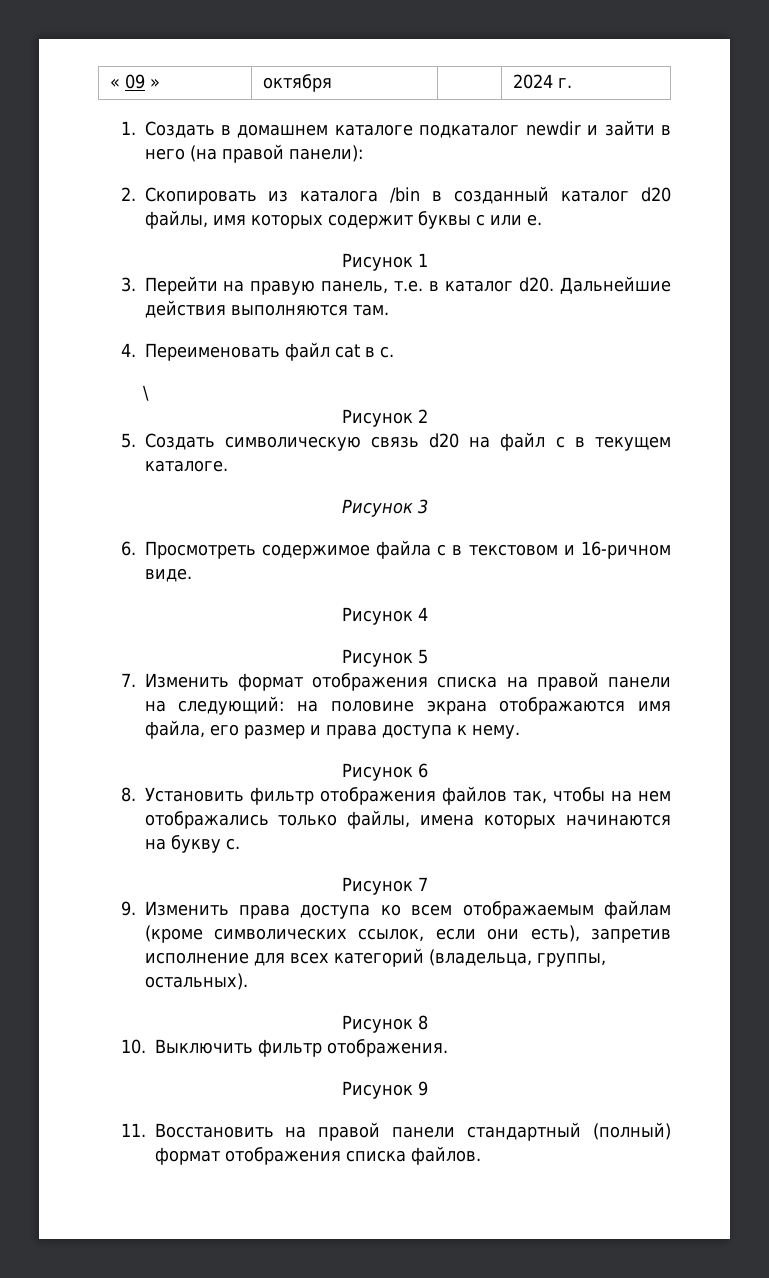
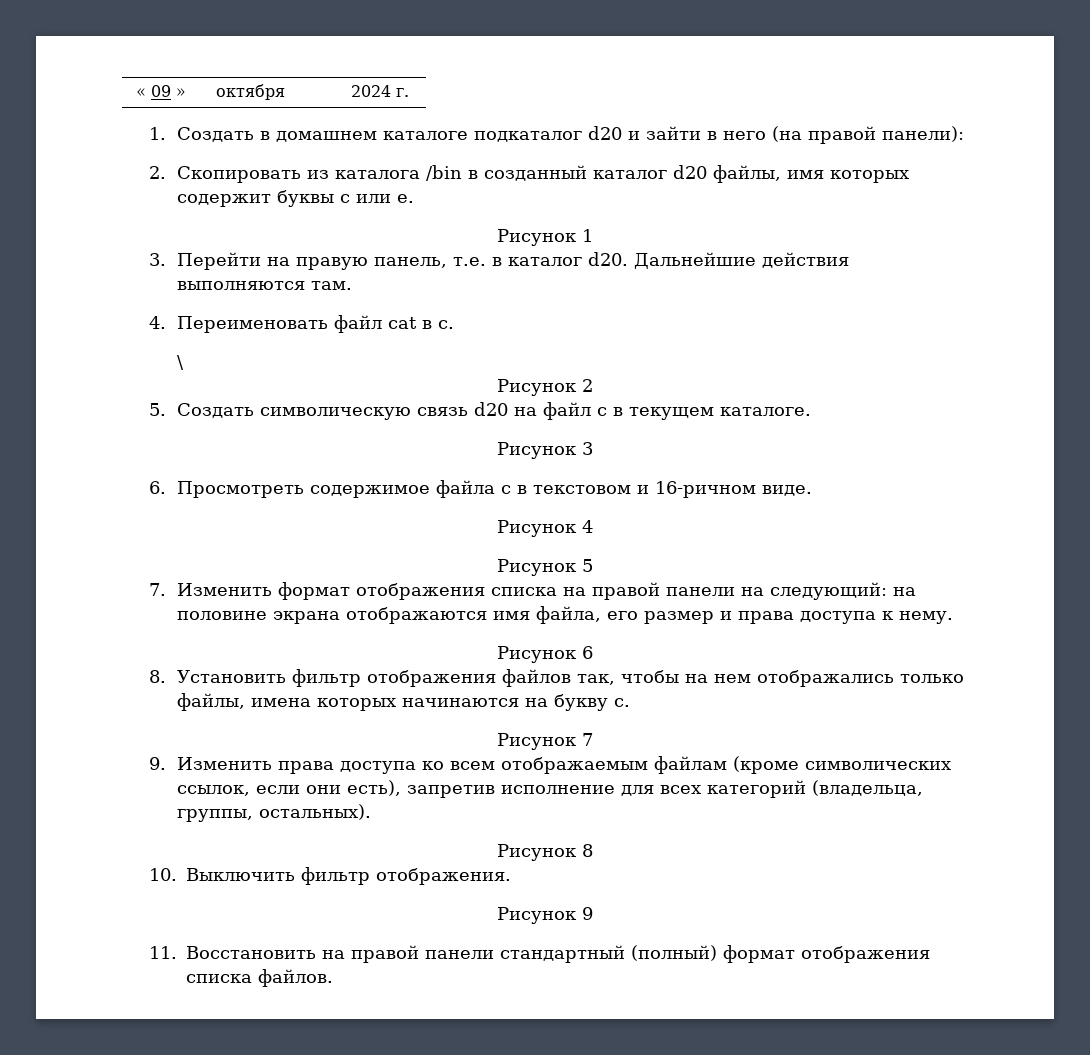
- 1. Создать в домашнем каталоге подкаталог newdir и зайти в него (на правой панели):
+ 1. Создать в домашнем каталоге подкаталог d20 и зайти в него (на правой панели):

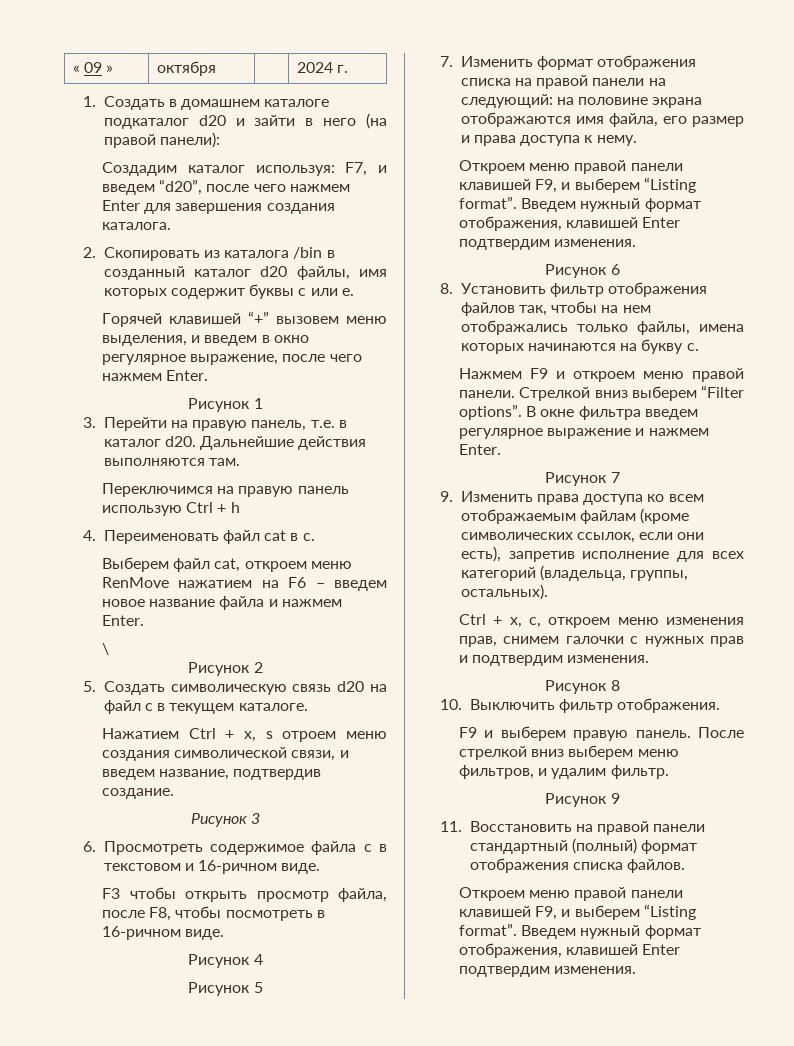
+ Создадим каталог используя: F7, и введем “d20”, после чего нажмем Enter для завершения создания каталога.
+ Горячей клавишей “+” вызовем меню выделения, и введем в окно регулярное выражение, после чего нажмем Enter.
+ Переключимся на правую панель использую Ctrl + h
+ Выберем файл cat, откроем меню RenMove нажатием на F6 – введем новое название файла и нажмем Enter.
+ Нажатием Ctrl + x, s отроем меню создания символической связи, и введем название, подтвердив создание.
+ F3 чтобы открыть просмотр файла, после F8, чтобы посмотреть в 16-ричном виде.
  7. Изменить формат отображения списка на правой панели на следующий: на половине экрана отображаются имя файла, его размер и права доступа к нему.
+ Откроем меню правой панели клавишей F9, и выберем “Listing format”. Введем нужный формат отображения, клавишей Enter подтвердим изменения.
+ Нажмем F9 и откроем меню правой панели. Стрелкой вниз выберем “Filter options”. В окне фильтра введем регулярное выражение и нажмем Enter.
+ Ctrl + x, c, откроем меню изменения прав, снимем галочки с нужных прав и подтвердим изменения.
+ F9 и выберем правую панель. После стрелкой вниз выберем меню фильтров, и удалим фильтр.
  11. Восстановить на правой панели стандартный (полный) формат отображения списка файлов.
+ Откроем меню правой панели клавишей F9, и выберем “Listing format”. Введем нужный формат отображения, клавишей Enter подтвердим изменения.

